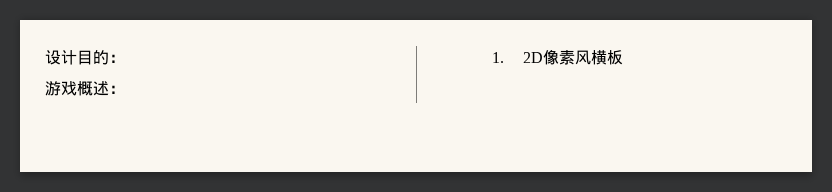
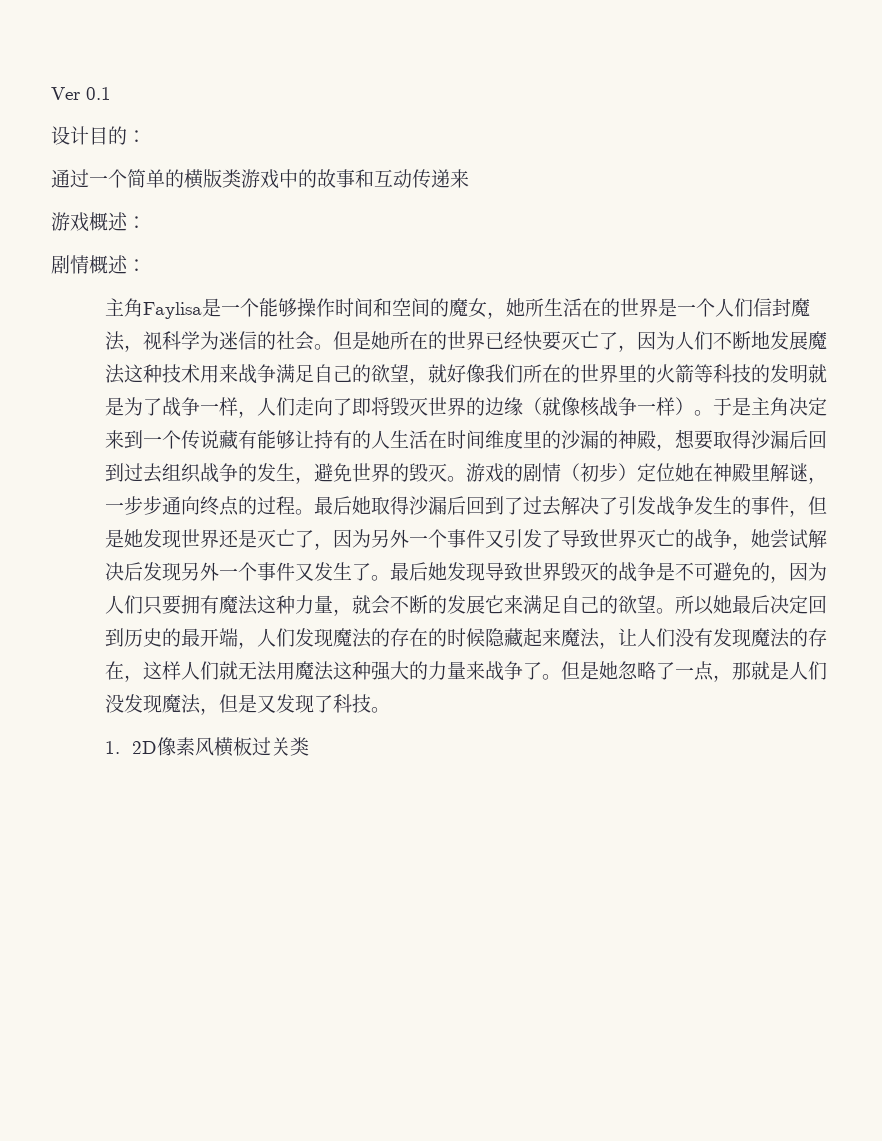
+ Ver 0.1
+ 通过一个简单的横版类游戏中的故事和互动传递来
  游戏概述：
+ 剧情概述：
+ 主角Faylisa是一个能够操作时间和空间的魔女，她所生活在的世界是一个人们信封魔法，视科学为迷信的社会。但是她所在的世界已经快要灭亡了，因为人们不断地发展魔法这种技术用来战争满足自己的欲望，就好像我们所在的世界里的火箭等科技的发明就是为了战争一样，人们走向了即将毁灭世界的边缘（就像核战争一样）。于是主角决定来到一个传说藏有能够让持有的人生活在时间维度里的沙漏的神殿，想要取得沙漏后回到过去组织战争的发生，避免世界的毁灭。游戏的剧情（初步）定位她在神殿里解谜，一步步通向终点的过程。最后她取得沙漏后回到了过去解决了引发战争发生的事件，但是她发现世界还是灭亡了，因为另外一个事件又引发了导致世界灭亡的战争，她尝试解决后发现另外一个事件又发生了。最后她发现导致世界毁灭的战争是不可避免的，因为人们只要拥有魔法这种力量，就会不断的发展它来满足自己的欲望。所以她最后决定回到历史的最开端，人们发现魔法的存在的时候隐藏起来魔法，让人们没有发现魔法的存在，这样人们就无法用魔法这种强大的力量来战争了。但是她忽略了一点，那就是人们没发现魔法，但是又发现了科技。
- 1. 2D像素风横板
+ 1. 2D像素风横板过关类

